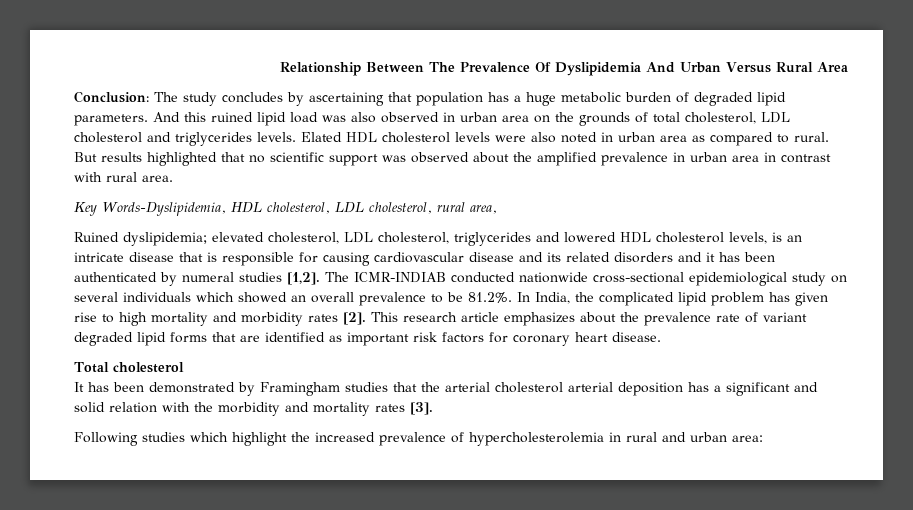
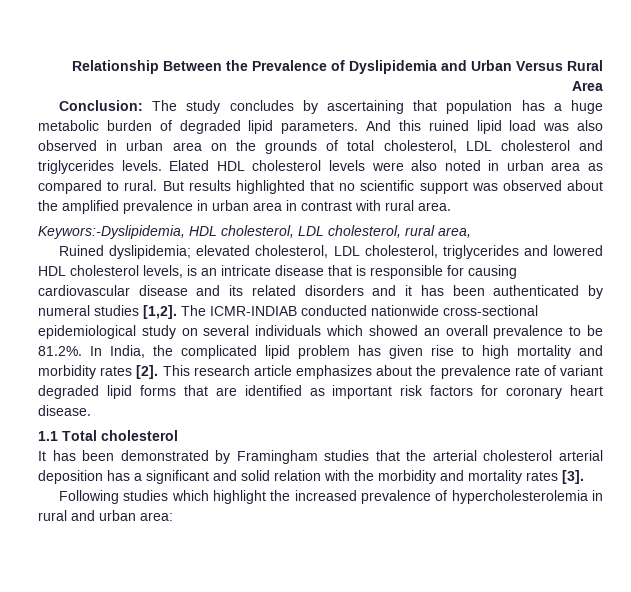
- Relationship Between The Prevalence Of Dyslipidemia And Urban Versus Rural Area
+ Relationship Between the Prevalence of Dyslipidemia and Urban Versus Rural Area
- Key Words-Dyslipidemia, HDL cholesterol, LDL cholesterol, rural area,
+ Keywors:-Dyslipidemia, HDL cholesterol, LDL cholesterol, rural area,
- Total cholesterol
+ 1.1 Total cholesterol

